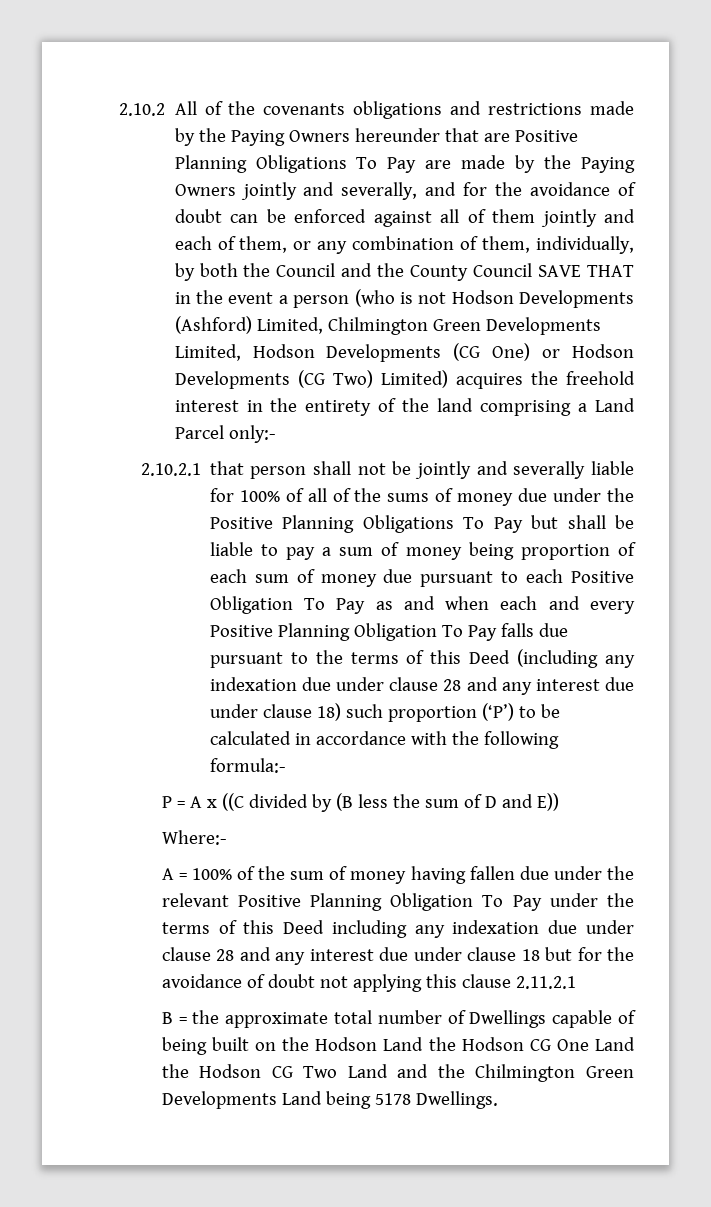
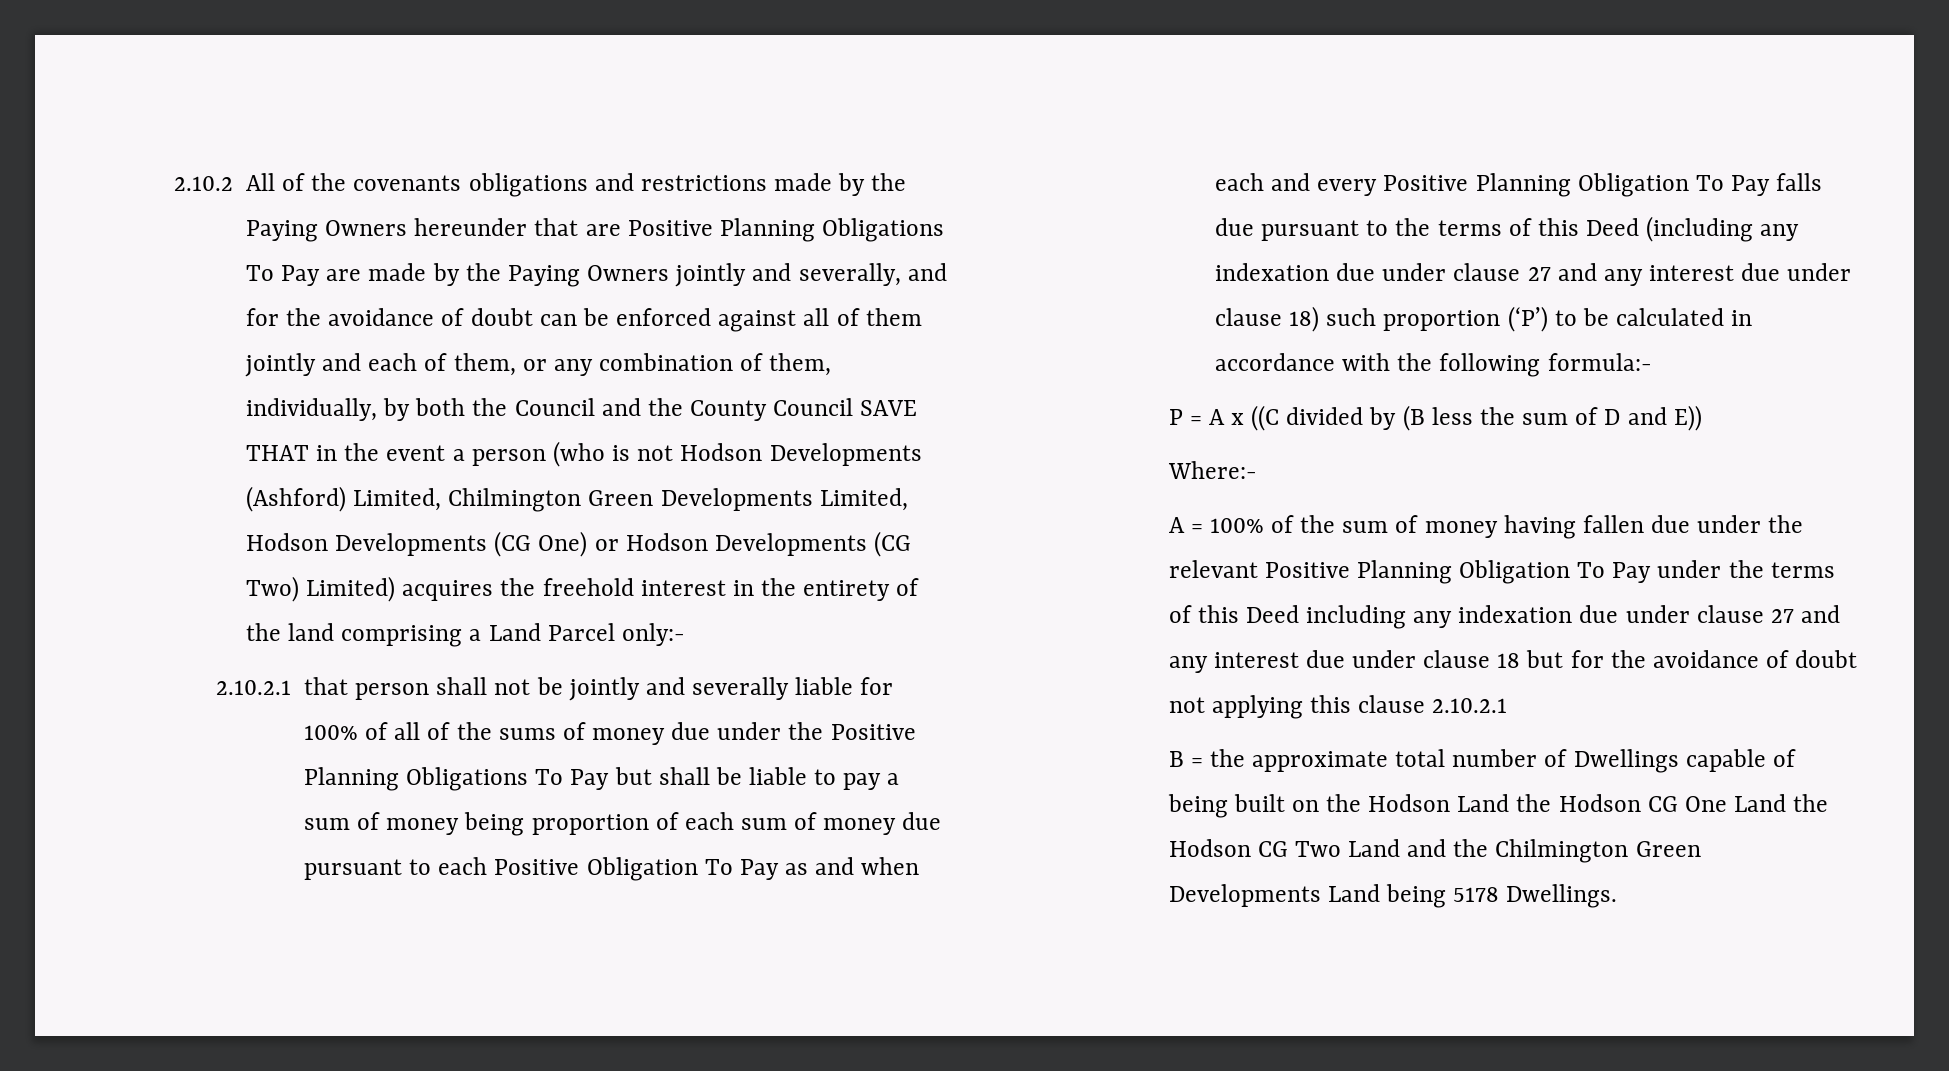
- 2.10.2.1 that person shall not be jointly and severally liable for 100% of all of the sums of money due under the Positive Planning Obligations To Pay but shall be liable to pay a sum of money being proportion of each sum of money due pursuant to each Positive Obligation To Pay as and when each and every Positive Planning Obligation To Pay falls due pursuant to the terms of this Deed (including any indexation due under clause 28 and any interest due under clause 18) such proportion (‘P’) to be calculated in accordance with the following formula:-
+ 2.10.2.1 that person shall not be jointly and severally liable for 100% of all of the sums of money due under the Positive Planning Obligations To Pay but shall be liable to pay a sum of money being proportion of each sum of money due pursuant to each Positive Obligation To Pay as and when each and every Positive Planning Obligation To Pay falls due pursuant to the terms of this Deed (including any indexation due under clause 27 and any interest due under clause 18) such proportion (‘P’) to be calculated in accordance with the following formula:-
- A = 100% of the sum of money having fallen due under the relevant Positive Planning Obligation To Pay under the terms of this Deed including any indexation due under clause 28 and any interest due under clause 18 but for the avoidance of doubt not applying this clause 2.11.2.1
+ A = 100% of the sum of money having fallen due under the relevant Positive Planning Obligation To Pay under the terms of this Deed including any indexation due under clause 27 and any interest due under clause 18 but for the avoidance of doubt not applying this clause 2.10.2.1

